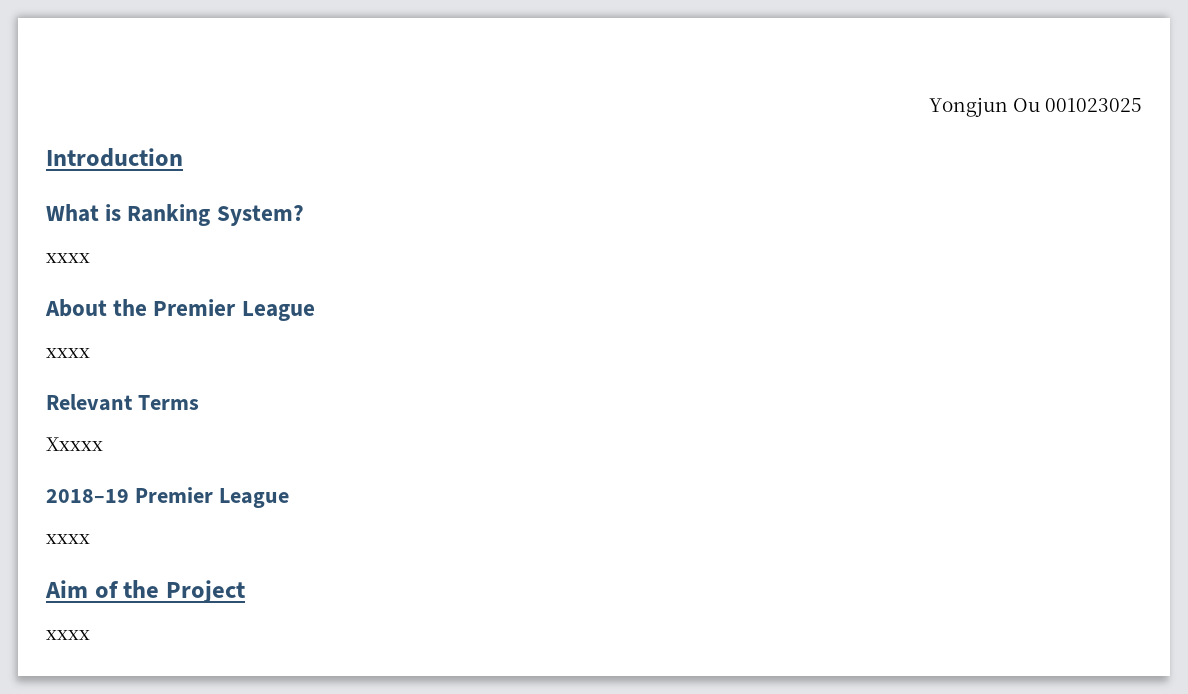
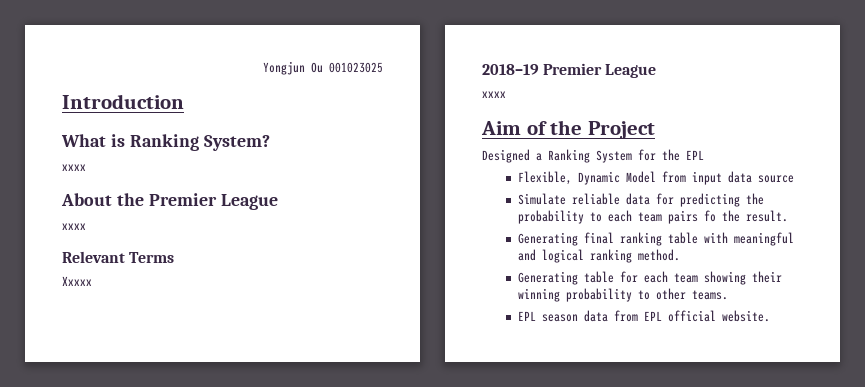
  Aim of the Project
- xxxx
+ Designed a Ranking System for the EPL
+ Flexible, Dynamic Model from input data source
+ Simulate reliable data for predicting the probability to each team pairs fo the result.
+ Generating final ranking table with meaningful and logical ranking method.
+ Generating table for each team showing their winning probability to other teams.
+ EPL season data from EPL official website.

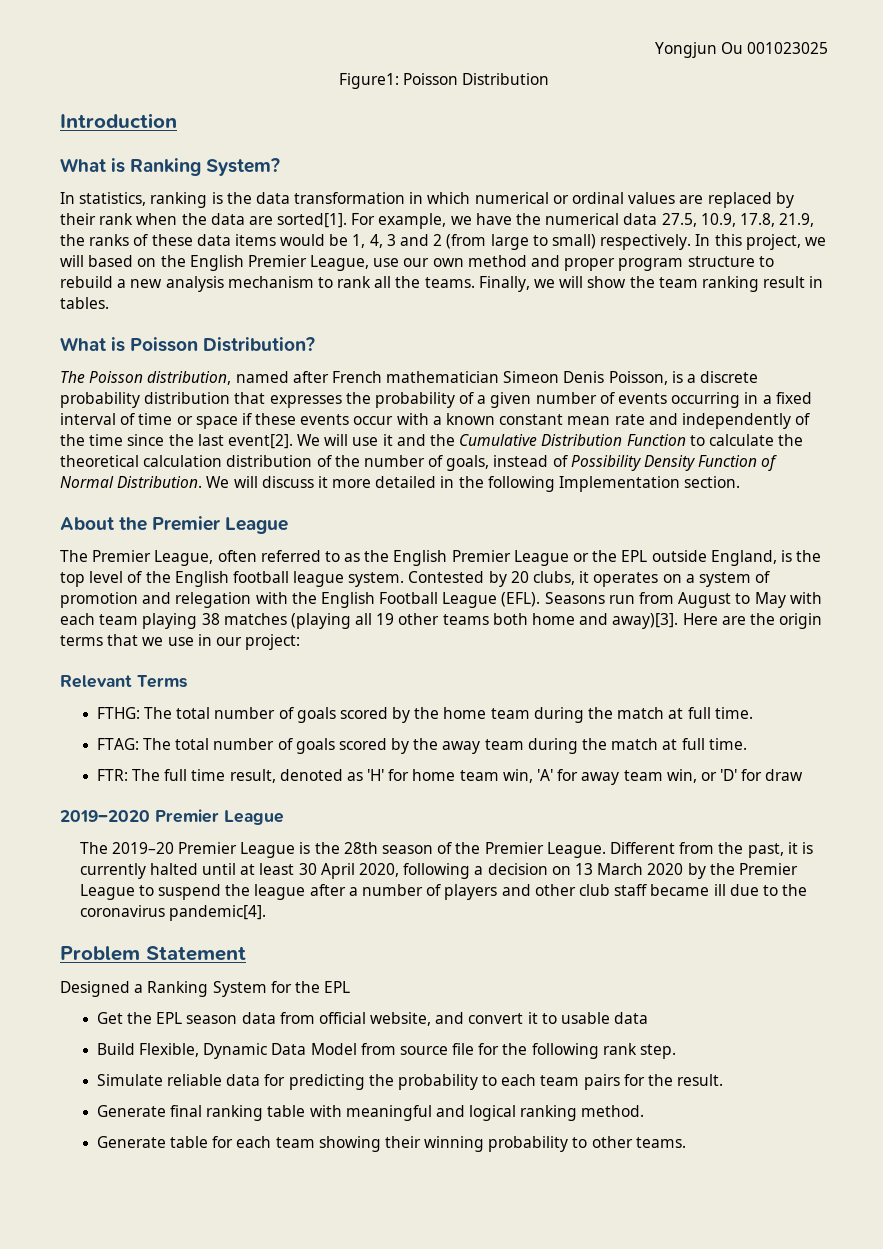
+ Figure1: Poisson Distribution
  What is Ranking System?
- xxxx
+ In statistics, ranking is the data transformation in which numerical or ordinal values are replaced by their rank when the data are sorted[1]. For example, we have the numerical data 27.5, 10.9, 17.8, 21.9, the ranks of these data items would be 1, 4, 3 and 2 (from large to small) respectively. In this project, we will based on the English Premier League, use our own method and proper program structure to rebuild a new analysis mechanism to rank all the teams. Finally, we will show the team ranking result in tables.
+ What is Poisson Distribution?
+ The Poisson distribution, named after French mathematician Simeon Denis Poisson, is a discrete probability distribution that expresses the probability of a given number of events occurring in a fixed interval of time or space if these events occur with a known constant mean rate and independently of the time since the last event[2]. We will use it and the Cumulative Distribution Function to calculate the theoretical calculation distribution of the number of goals, instead of Possibility Density Function of Normal Distribution. We will discuss it more detailed in the following Implementation section.
  About the Premier League
- xxxx
+ The Premier League, often referred to as the English Premier League or the EPL outside England, is the top level of the English football league system. Contested by 20 clubs, it operates on a system of promotion and relegation with the English Football League (EFL). Seasons run from August to May with each team playing 38 matches (playing all 19 other teams both home and away)[3]. Here are the origin terms that we use in our project:
  Relevant Terms
- Xxxxx
- 2018–19 Premier League
- xxxx
- Aim of the Project
+ FTHG: The total number of goals scored by the home team during the match at full time.
+ FTAG: The total number of goals scored by the away team during the match at full time.
+ FTR: The full time result, denoted as 'H' for home team win, 'A' for away team win, or 'D' for draw
+ 2019–2020 Premier League
+ The 2019–20 Premier League is the 28th season of the Premier League. Different from the past, it is currently halted until at least 30 April 2020, following a decision on 13 March 2020 by the Premier League to suspend the league after a number of players and other club staff became ill due to the coronavirus pandemic[4].
+ Problem Statement
- Flexible, Dynamic Model from input data source
+ Get the EPL season data from official website, and convert it to usable data
+ Build Flexible, Dynamic Data Model from source file for the following rank step.
- Simulate reliable data for predicting the probability to each team pairs fo the result.
+ Simulate reliable data for predicting the probability to each team pairs for the result.
- Generating final ranking table with meaningful and logical ranking method.
+ Generate final ranking table with meaningful and logical ranking method.
- Generating table for each team showing their winning probability to other teams.
+ Generate table for each team showing their winning probability to other teams.
- EPL season data from EPL official website.

